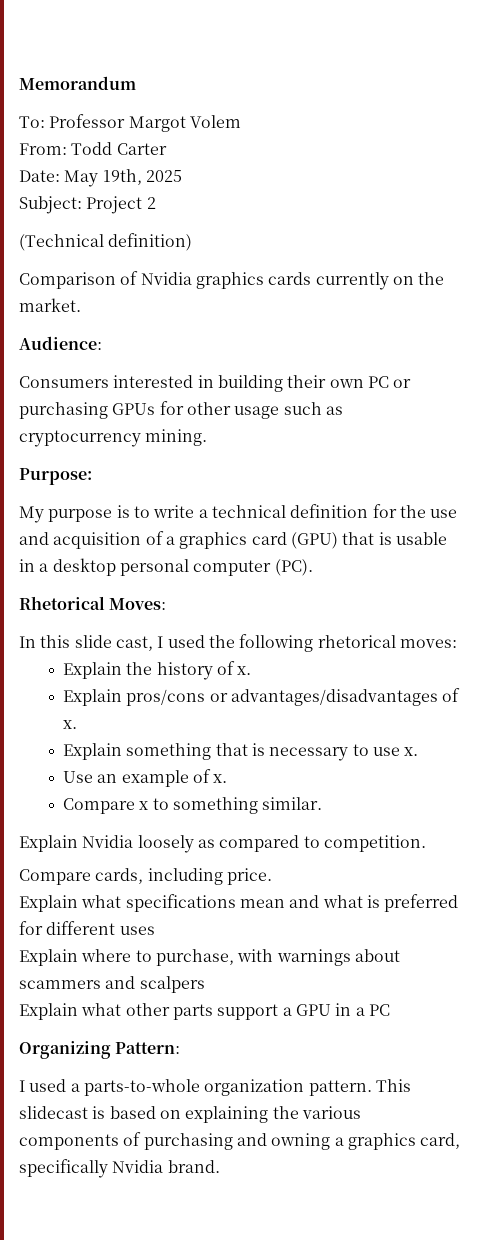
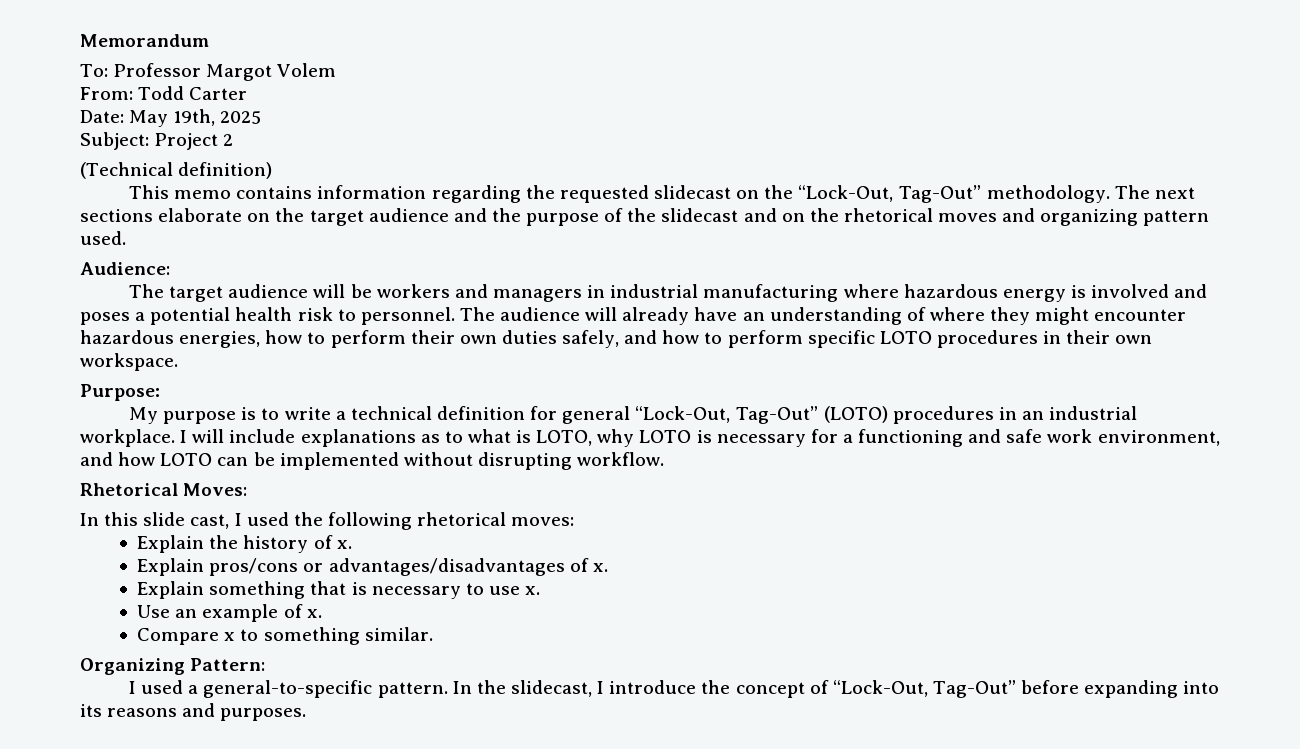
- Comparison of Nvidia graphics cards currently on the market.
+ This memo contains information regarding the requested slidecast on the “Lock-Out, Tag-Out” methodology. The next sections elaborate on the target audience and the purpose of the slidecast and on the rhetorical moves and organizing pattern used.
  Audience:
- Consumers interested in building their own PC or purchasing GPUs for other usage such as cryptocurrency mining.
+ The target audience will be workers and managers in industrial manufacturing where hazardous energy is involved and poses a potential health risk to personnel. The audience will already have an understanding of where they might encounter hazardous energies, how to perform their own duties safely, and how to perform specific LOTO procedures in their own workspace.
- My purpose is to write a technical definition for the use and acquisition of a graphics card (GPU) that is usable in a desktop personal computer (PC).
+ My purpose is to write a technical definition for general “Lock-Out, Tag-Out” (LOTO) procedures in an industrial workplace. I will include explanations as to what is LOTO, why LOTO is necessary for a functioning and safe work environment, and how LOTO can be implemented without disrupting workflow.
- Explain Nvidia loosely as compared to competition.
- Compare cards, including price.
- Explain what specifications mean and what is preferred for different uses
- Explain where to purchase, with warnings about scammers and scalpers
- Explain what other parts support a GPU in a PC
- I used a parts-to-whole organization pattern. This slidecast is based on explaining the various components of purchasing and owning a graphics card, specifically Nvidia brand.
+ I used a general-to-specific pattern. In the slidecast, I introduce the concept of “Lock-Out, Tag-Out” before expanding into its reasons and purposes.

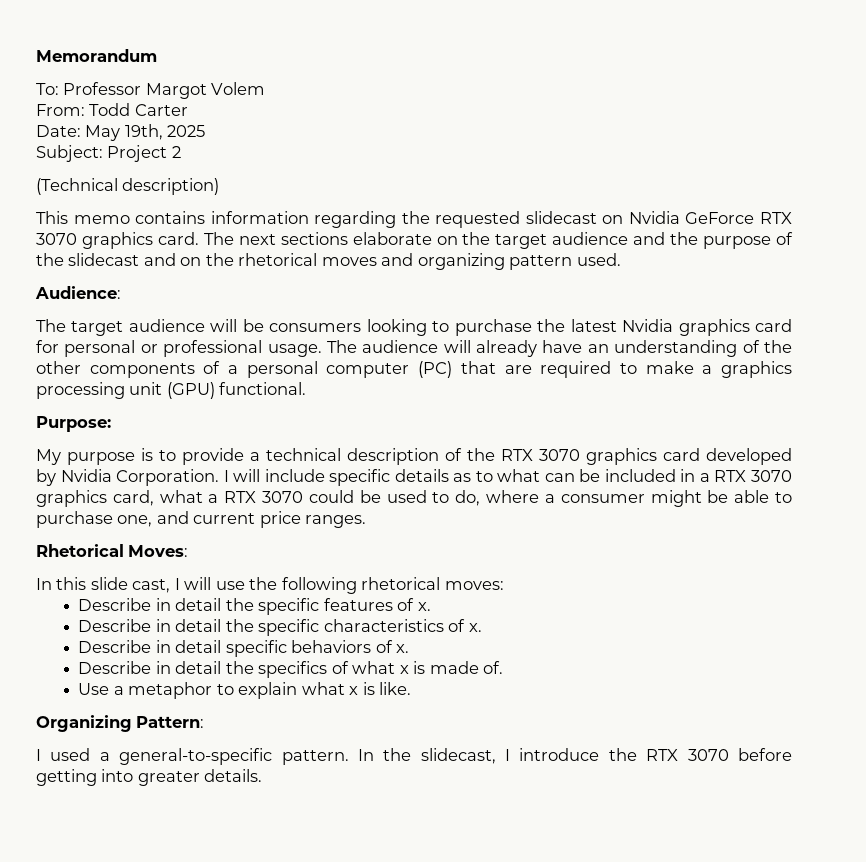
- (Technical definition)
+ (Technical description)
- This memo contains information regarding the requested slidecast on the “Lock-Out, Tag-Out” methodology.
+ This memo contains information regarding the requested slidecast on Nvidia GeForce RTX 3070 graphics card.
- The target audience will be workers and managers in industrial manufacturing where hazardous energy is involved and poses a potential health risk to personnel.
+ The target audience will be consumers looking to purchase the latest Nvidia graphics card for personal or professional usage.
- The audience will already have an understanding of where they might encounter hazardous energies, how to perform their own duties safely, and how to perform specific LOTO procedures in their own workspace.
+ The audience will already have an understanding of the other components of a personal computer (PC) that are required to make a graphics processing unit (GPU) functional.
- My purpose is to write a technical definition for general “Lock-Out, Tag-Out” (LOTO) procedures in an industrial workplace.
+ My purpose is to provide a technical description of the RTX 3070 graphics card developed by Nvidia Corporation.
- I will include explanations as to what is LOTO, why LOTO is necessary for a functioning and safe work environment, and how LOTO can be implemented without disrupting workflow.
+ I will include specific details as to what can be included in a RTX 3070 graphics card, what a RTX 3070 could be used to do, where a consumer might be able to purchase one, and current price ranges.
- In this slide cast, I used the following rhetorical moves:
+ In this slide cast, I will use the following rhetorical moves:
- Explain the history of x.
- Explain pros/cons or advantages/disadvantages of x.
- Explain something that is necessary to use x.
- Use an example of x.
- Compare x to something similar.
+ Describe in detail the specific features of x.
+ Describe in detail the specific characteristics of x.
+ Describe in detail specific behaviors of x.
+ Describe in detail the specifics of what x is made of.
+ Use a metaphor to explain what x is like.
- In the slidecast, I introduce the concept of “Lock-Out, Tag-Out” before expanding into its reasons and purposes.
+ In the slidecast, I introduce the RTX 3070 before getting into greater details.

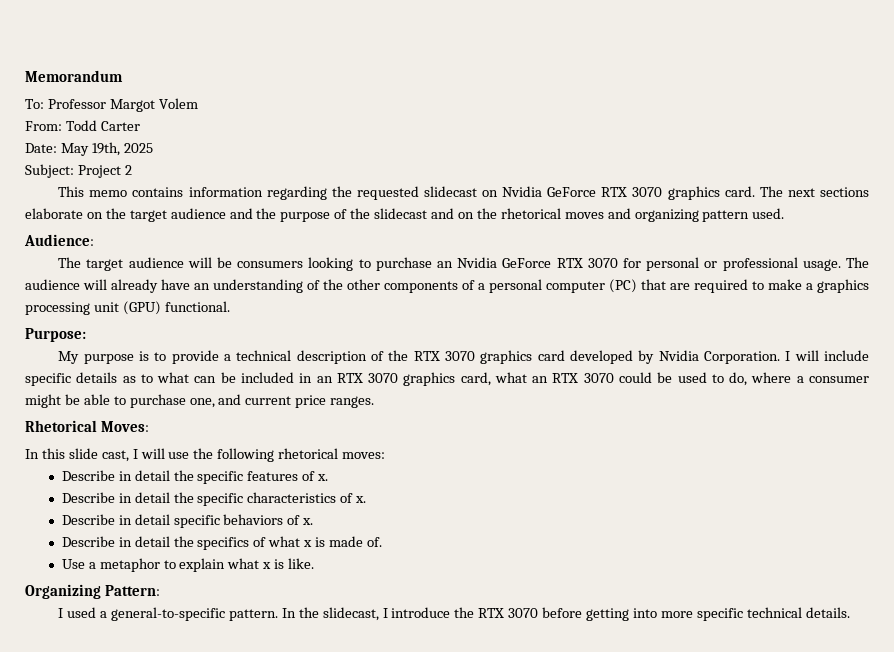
- (Technical description)
- The target audience will be consumers looking to purchase the latest Nvidia graphics card for personal or professional usage.
+ The target audience will be consumers looking to purchase an Nvidia GeForce RTX 3070 for personal or professional usage.
- I will include specific details as to what can be included in a RTX 3070 graphics card, what a RTX 3070 could be used to do, where a consumer might be able to purchase one, and current price ranges.
+ I will include specific details as to what can be included in an RTX 3070 graphics card, what an RTX 3070 could be used to do, where a consumer might be able to purchase one, and current price ranges.
- In the slidecast, I introduce the RTX 3070 before getting into greater details.
+ In the slidecast, I introduce the RTX 3070 before getting into more specific technical details.

